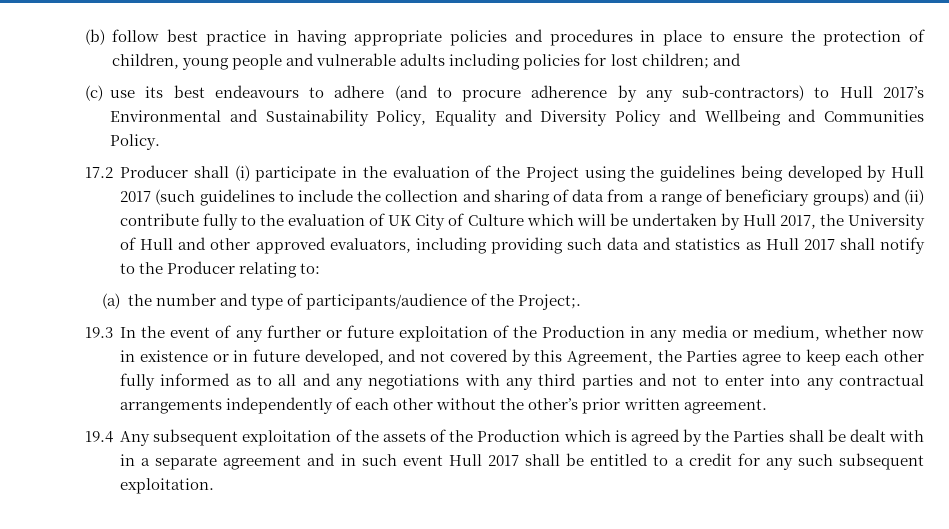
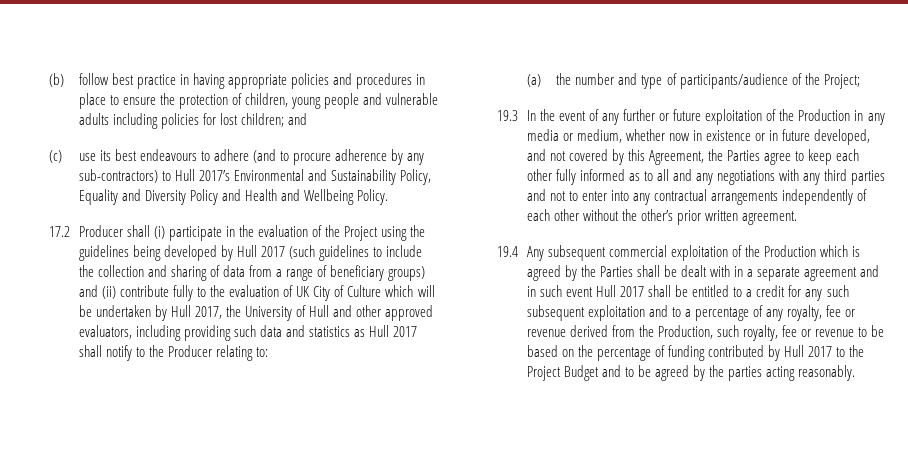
- (c) use its best endeavours to adhere (and to procure adherence by any sub-contractors) to Hull 2017’s Environmental and Sustainability Policy, Equality and Diversity Policy and Wellbeing and Communities Policy.
+ (c) use its best endeavours to adhere (and to procure adherence by any sub-contractors) to Hull 2017’s Environmental and Sustainability Policy, Equality and Diversity Policy and Health and Wellbeing Policy.
- (a) the number and type of participants/audience of the Project;.
+ (a) the number and type of participants/audience of the Project;
- 19.4 Any subsequent exploitation of the assets of the Production which is agreed by the Parties shall be dealt with in a separate agreement and in such event Hull 2017 shall be entitled to a credit for any such subsequent exploitation.
+ 19.4 Any subsequent commercial exploitation of the Production which is agreed by the Parties shall be dealt with in a separate agreement and in such event Hull 2017 shall be entitled to a credit for any such subsequent exploitation and to a percentage of any royalty, fee or revenue derived from the Production, such royalty, fee or revenue to be based on the percentage of funding contributed by Hull 2017 to the Project Budget and to be agreed by the parties acting reasonably.

